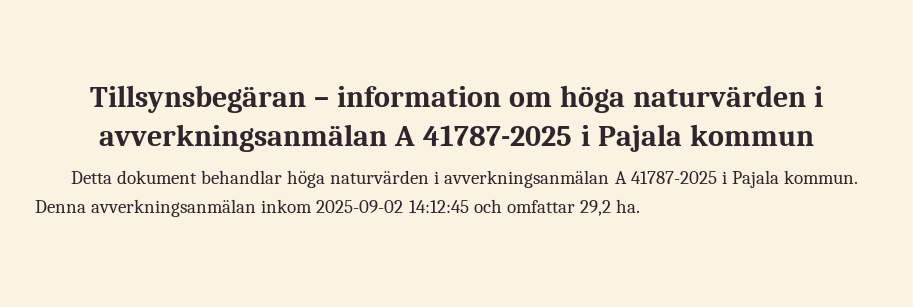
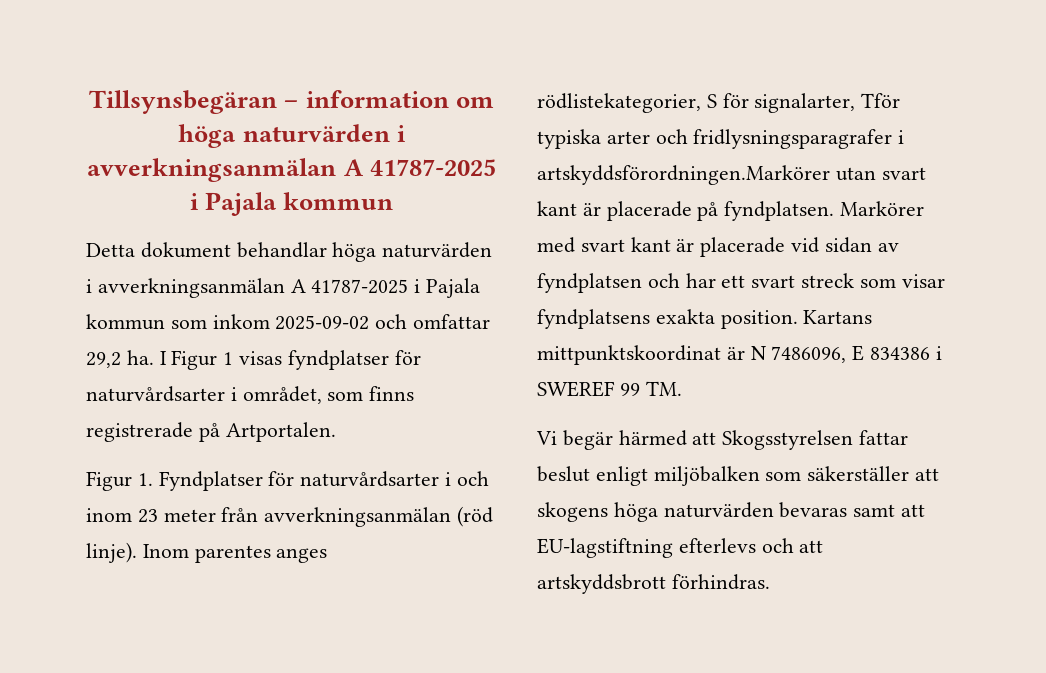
- Detta dokument behandlar höga naturvärden i avverkningsanmälan A 41787-2025 i Pajala kommun. Denna avverkningsanmälan inkom 2025-09-02 14:12:45 och omfattar 29,2 ha.
+ Detta dokument behandlar höga naturvärden i avverkningsanmälan A 41787-2025 i Pajala kommun som inkom 2025-09-02 och omfattar 29,2 ha.
+ I Figur 1 visas fyndplatser för naturvårdsarter i området, som finns registrerade på Artportalen.
+ Figur 1. Fyndplatser för naturvårdsarter i och inom 23 meter från avverkningsanmälan (röd linje). Inom parentes anges rödlistekategorier, S för signalarter, Tför typiska arter och fridlysningsparagrafer i artskyddsförordningen.Markörer utan svart kant är placerade på fyndplatsen. Markörer med svart kant är placerade vid sidan av fyndplatsen och har ett svart streck som visar fyndplatsens exakta position. Kartans mittpunktskoordinat är N 7486096, E 834386 i SWEREF 99 TM.
+ Vi begär härmed att Skogsstyrelsen fattar beslut enligt miljöbalken som säkerställer att skogens höga naturvärden bevaras samt att EU-lagstiftning efterlevs och att artskyddsbrott förhindras.

